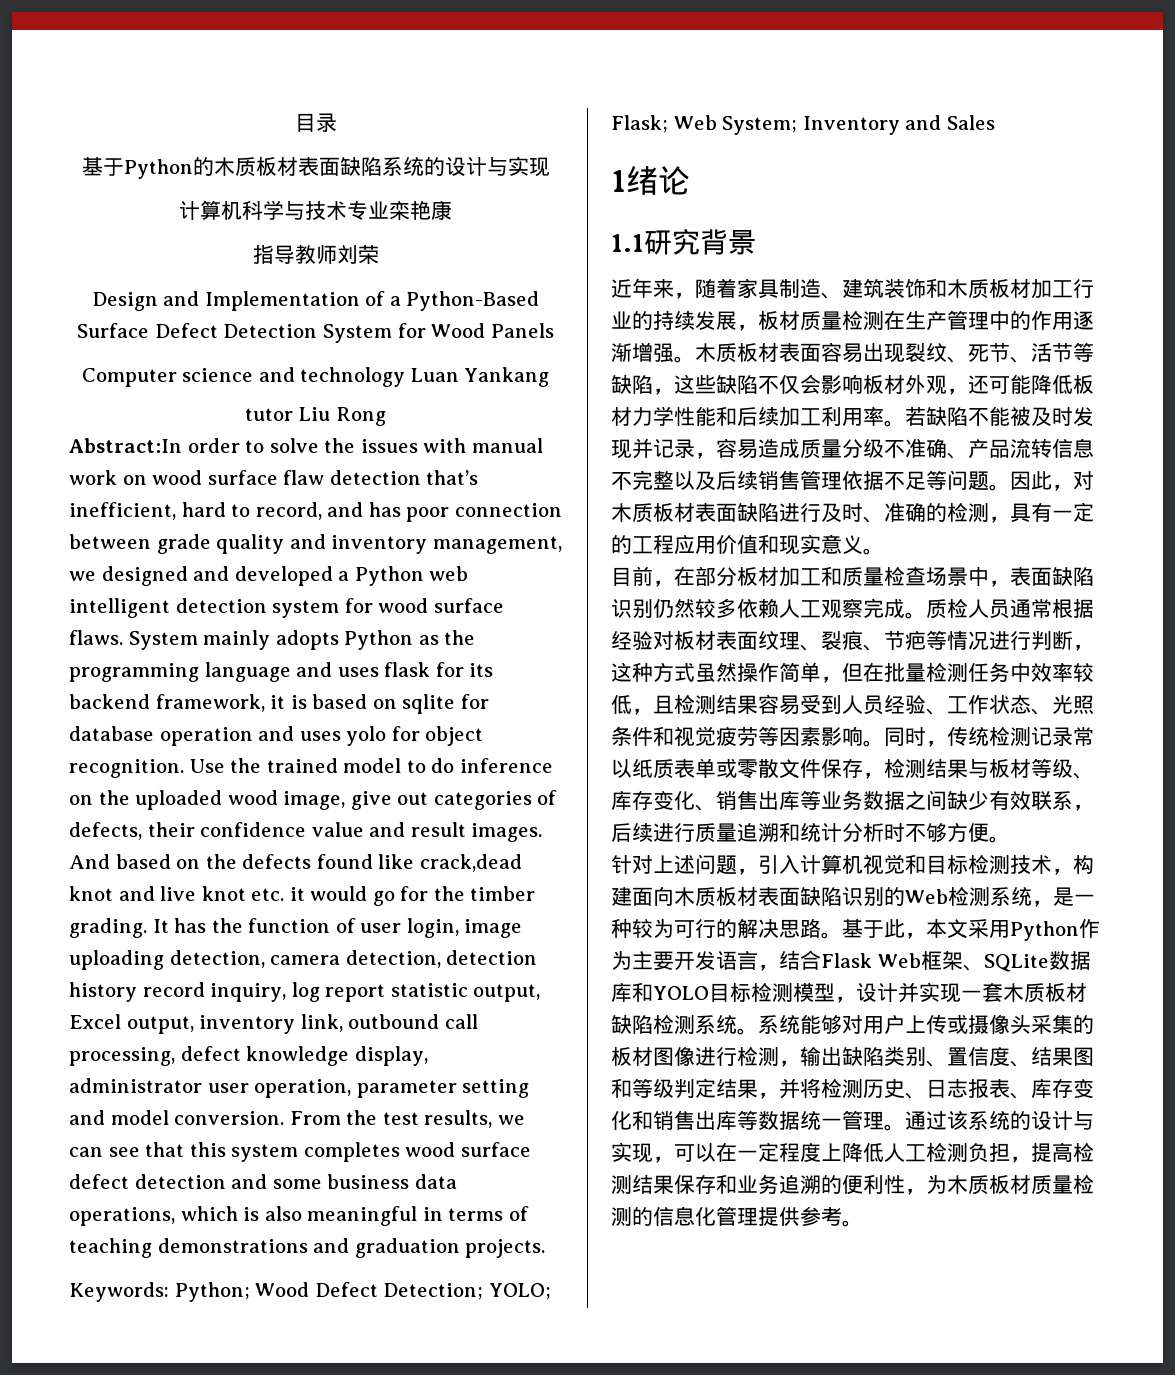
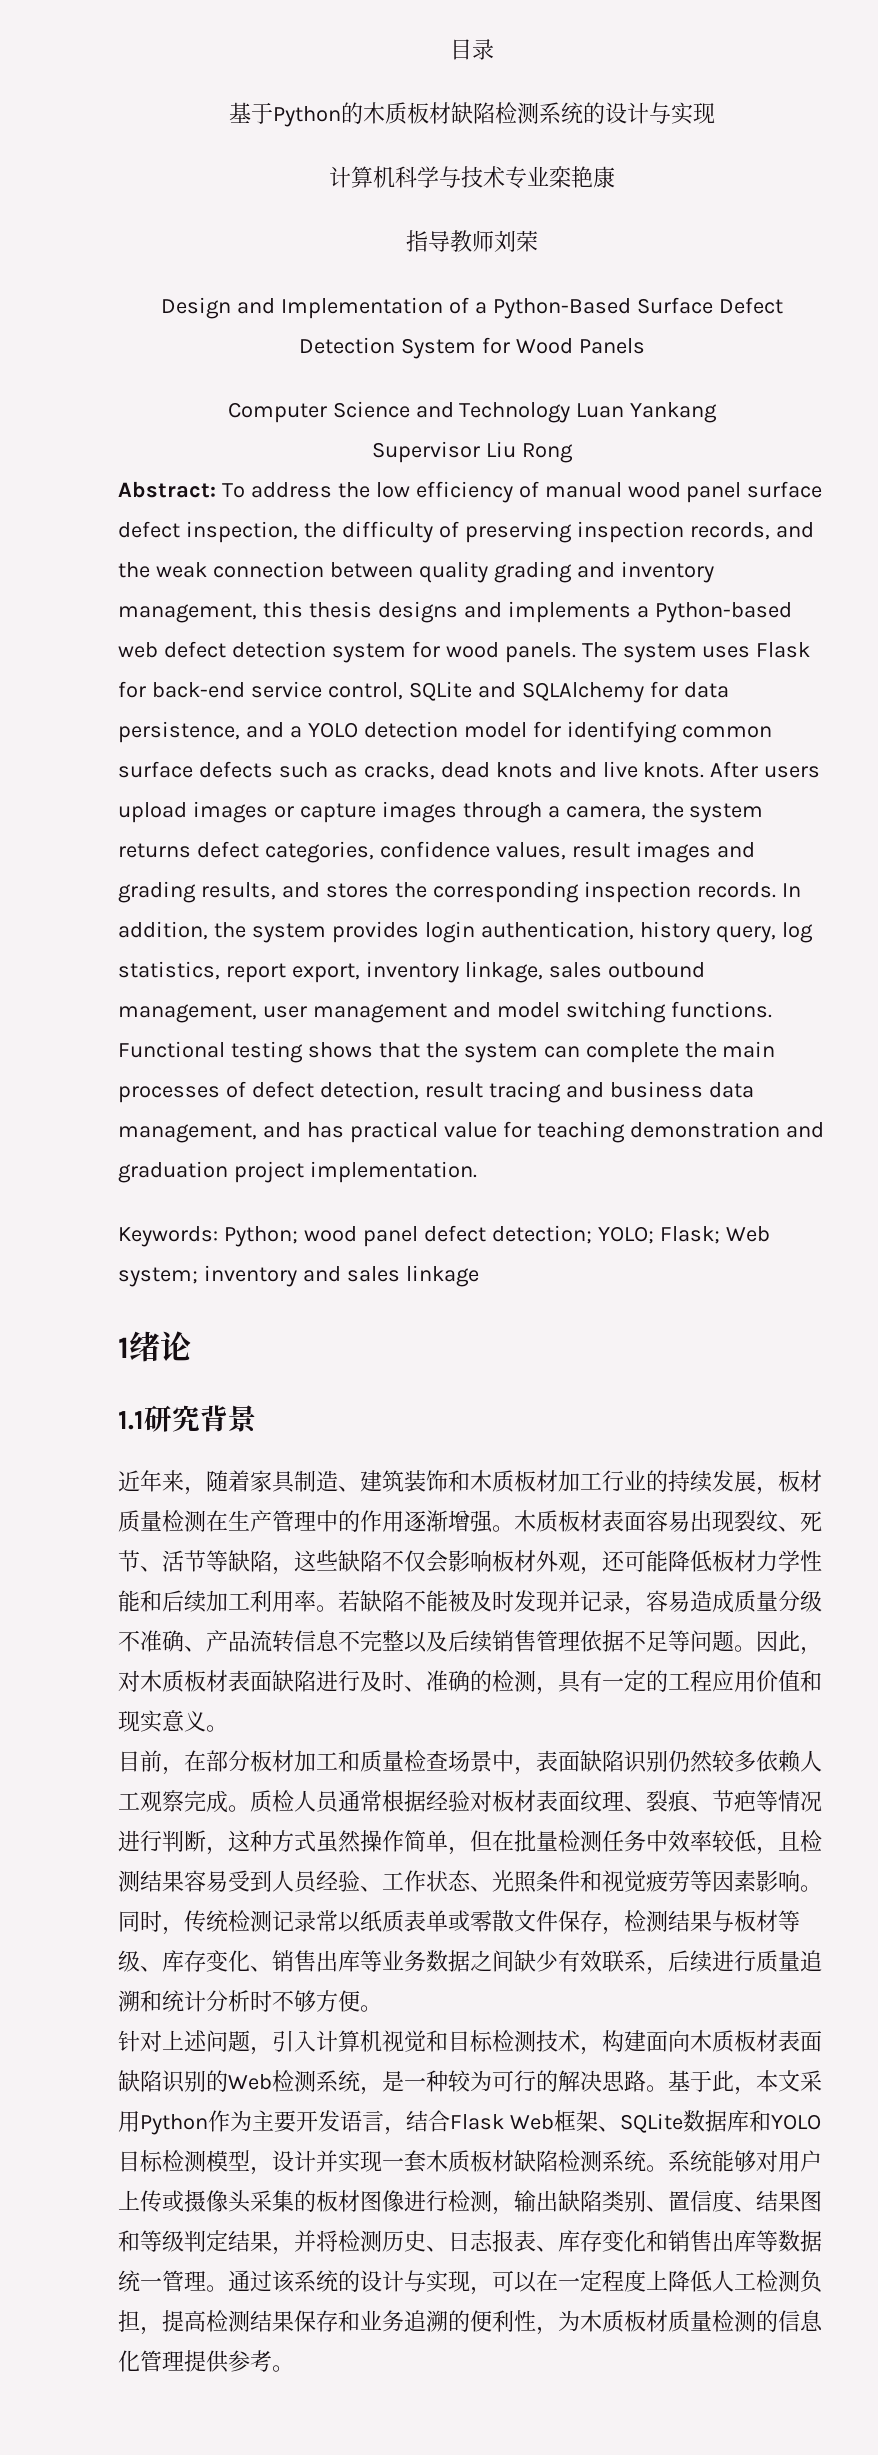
- 基于Python的木质板材表面缺陷系统的设计与实现
+ 基于Python的木质板材缺陷检测系统的设计与实现
- Computer science and technology Luan Yankang
+ Computer Science and Technology Luan Yankang
- tutor Liu Rong
+ Supervisor Liu Rong
- Abstract:In order to solve the issues with manual work on wood surface flaw detection that’s inefficient, hard to record, and has poor connection between grade quality and inventory management, we designed and developed a Python web intelligent detection system for wood surface flaws. System mainly adopts Python as the programming language and uses flask for its backend framework, it is based on sqlite for database operation and uses yolo for object recognition. Use the trained model to do inference on the uploaded wood image, give out categories of defects, their confidence value and result images. And based on the defects found like crack,dead knot and live knot etc. it would go for the timber grading. It has the function of user login, image uploading detection, camera detection, detection history record inquiry, log report statistic output, Excel output, inventory link, outbound call processing, defect knowledge display, administrator user operation, parameter setting and model conversion. From the test results, we can see that this system completes wood surface defect detection and some business data operations, which is also meaningful in terms of teaching demonstrations and graduation projects.
- Keywords: Python; Wood Defect Detection; YOLO; Flask; Web System; Inventory and Sales
+ Abstract: To address the low efficiency of manual wood panel surface defect inspection, the difficulty of preserving inspection records, and the weak connection between quality grading and inventory management, this thesis designs and implements a Python-based web defect detection system for wood panels. The system uses Flask for back-end service control, SQLite and SQLAlchemy for data persistence, and a YOLO detection model for identifying common surface defects such as cracks, dead knots and live knots. After users upload images or capture images through a camera, the system returns defect categories, confidence values, result images and grading results, and stores the corresponding inspection records. In addition, the system provides login authentication, history query, log statistics, report export, inventory linkage, sales outbound management, user management and model switching functions. Functional testing shows that the system can complete the main processes of defect detection, result tracing and business data management, and has practical value for teaching demonstration and graduation project implementation.
+ Keywords: Python; wood panel defect detection; YOLO; Flask; Web system; inventory and sales linkage

